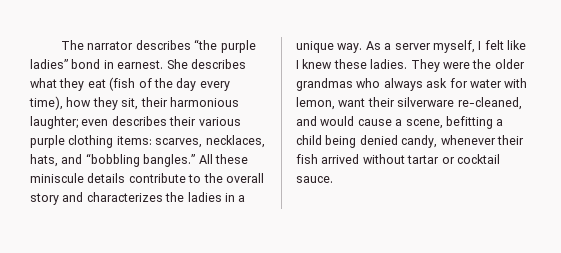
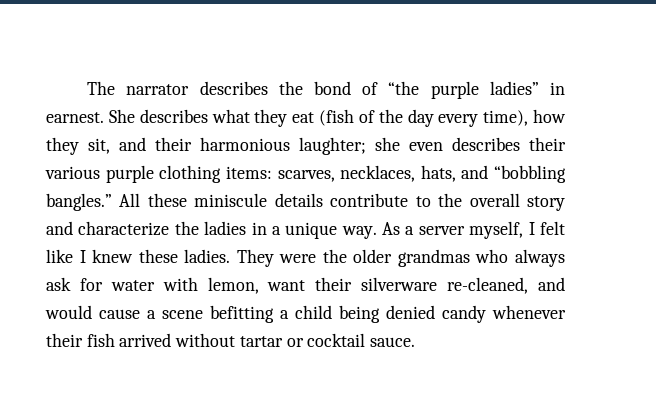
- The narrator describes “the purple ladies” bond in earnest.
+ The narrator describes the bond of “the purple ladies” in earnest.
- She describes what they eat (fish of the day every time), how they sit, their harmonious laughter; even describes their various purple clothing items: scarves, necklaces, hats, and “bobbling bangles.”
+ She describes what they eat (fish of the day every time), how they sit, and their harmonious laughter; she even describes their various purple clothing items: scarves, necklaces, hats, and “bobbling bangles.”
- All these miniscule details contribute to the overall story and characterizes the ladies in a unique way.
+ All these miniscule details contribute to the overall story and characterize the ladies in a unique way.
- They were the older grandmas who always ask for water with lemon, want their silverware re-cleaned, and would cause a scene, befitting a child being denied candy, whenever their fish arrived without tartar or cocktail sauce.
+ They were the older grandmas who always ask for water with lemon, want their silverware re-cleaned, and would cause a scene befitting a child being denied candy whenever their fish arrived without tartar or cocktail sauce.

